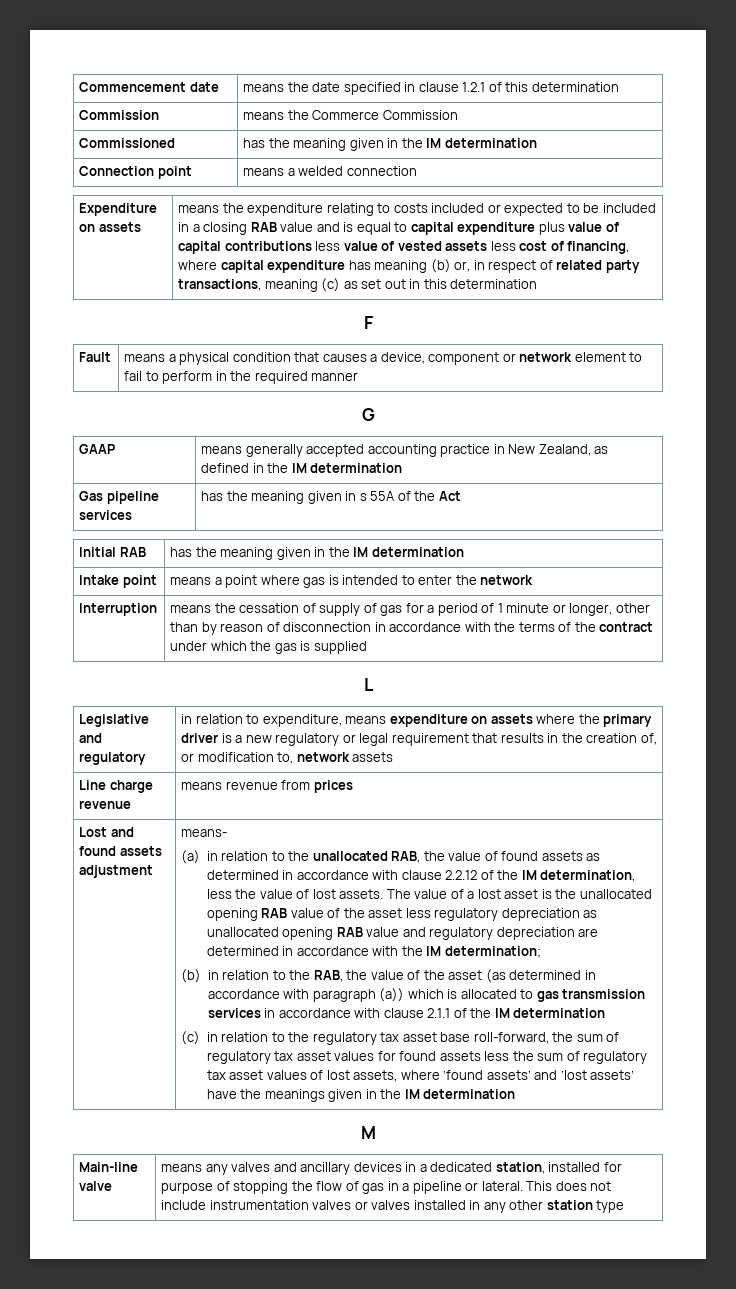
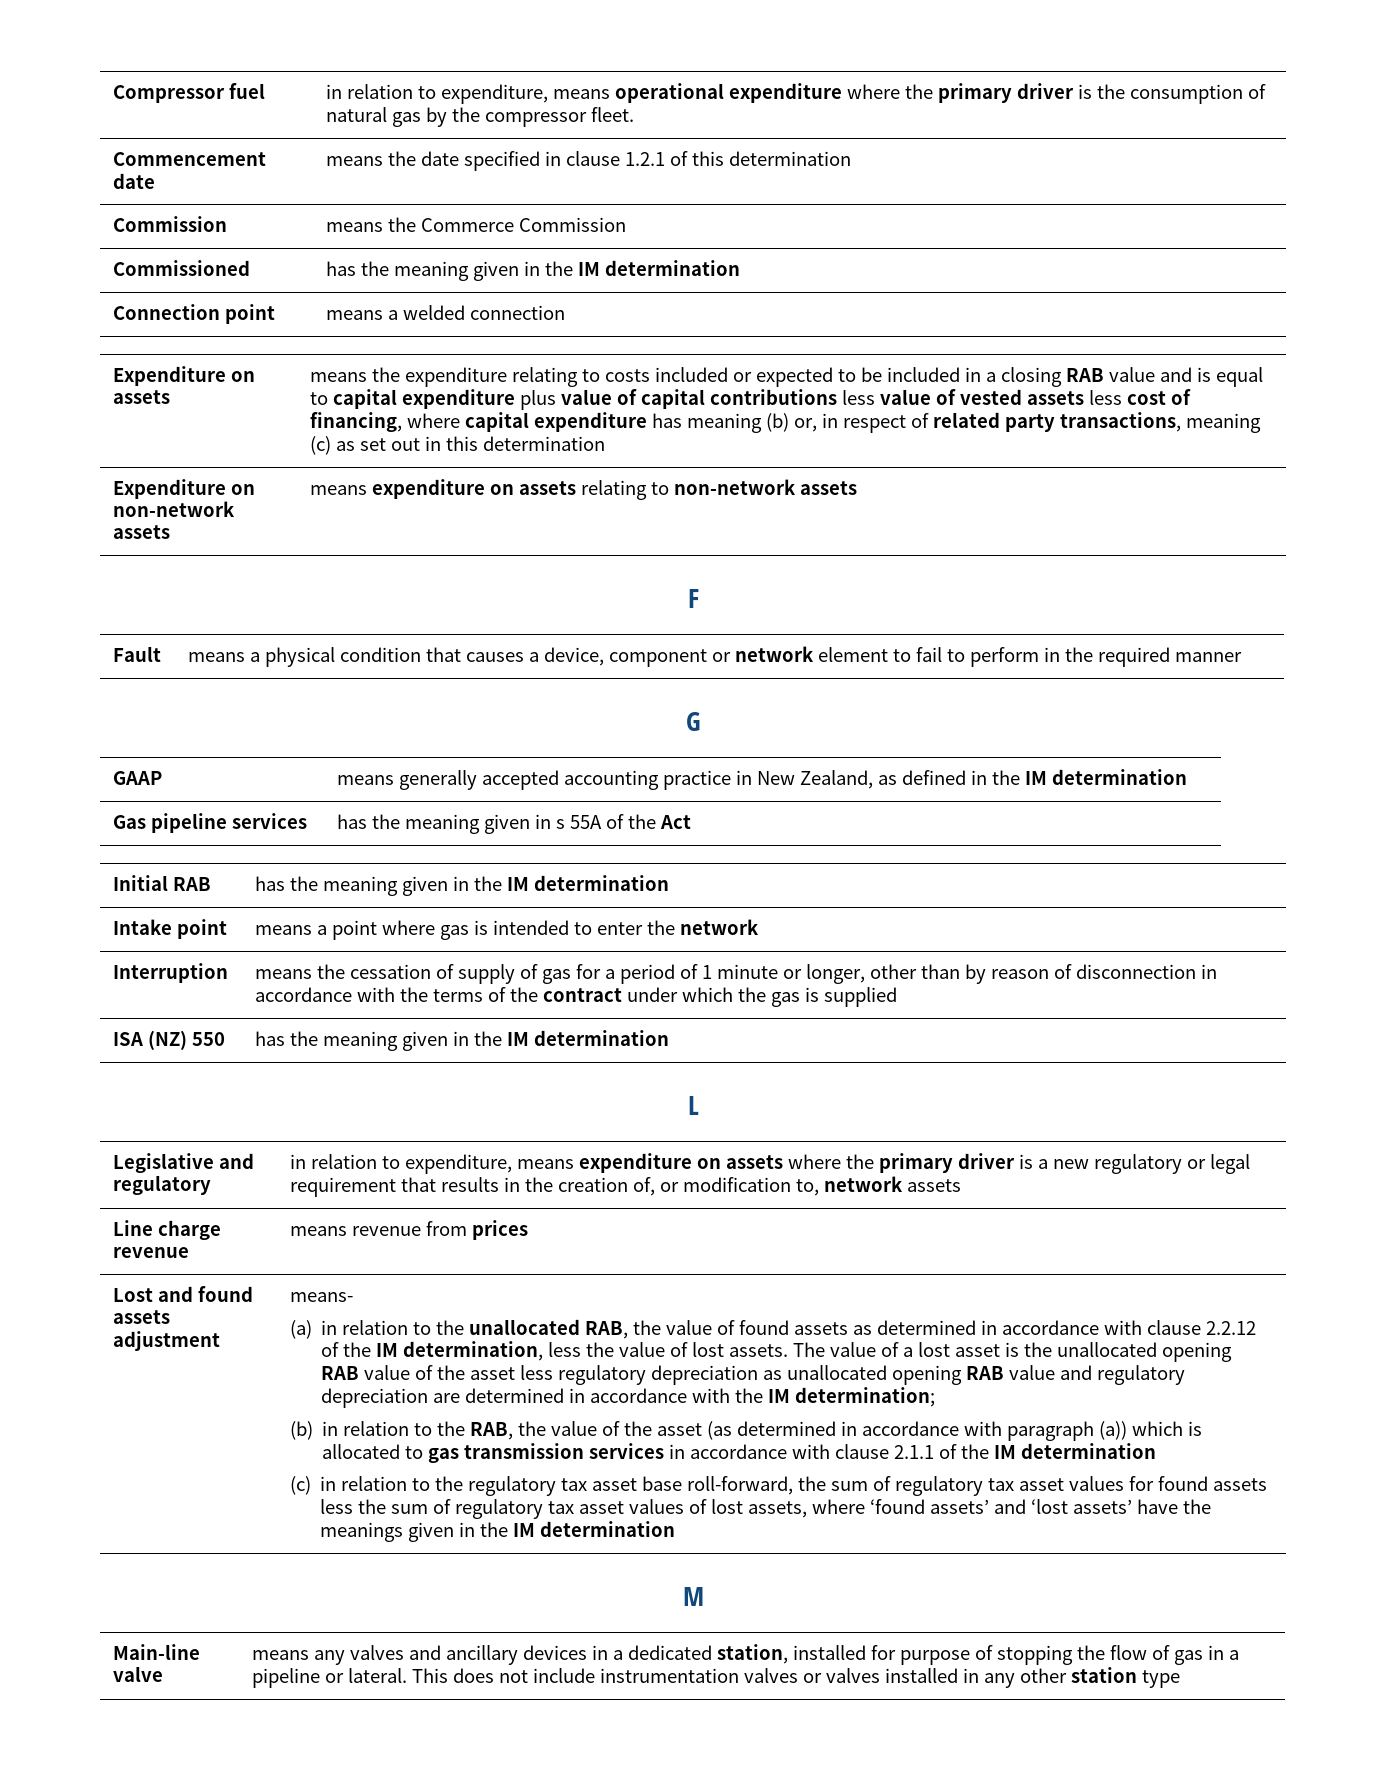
+ Compressor fuel | in relation to expenditure, means operational expenditure where the primary driver is the consumption of natural gas by the compressor fleet.
+ Expenditure on non-network assets | means expenditure on assets relating to non-network assets
+ ISA (NZ) 550 | has the meaning given in the IM determination

